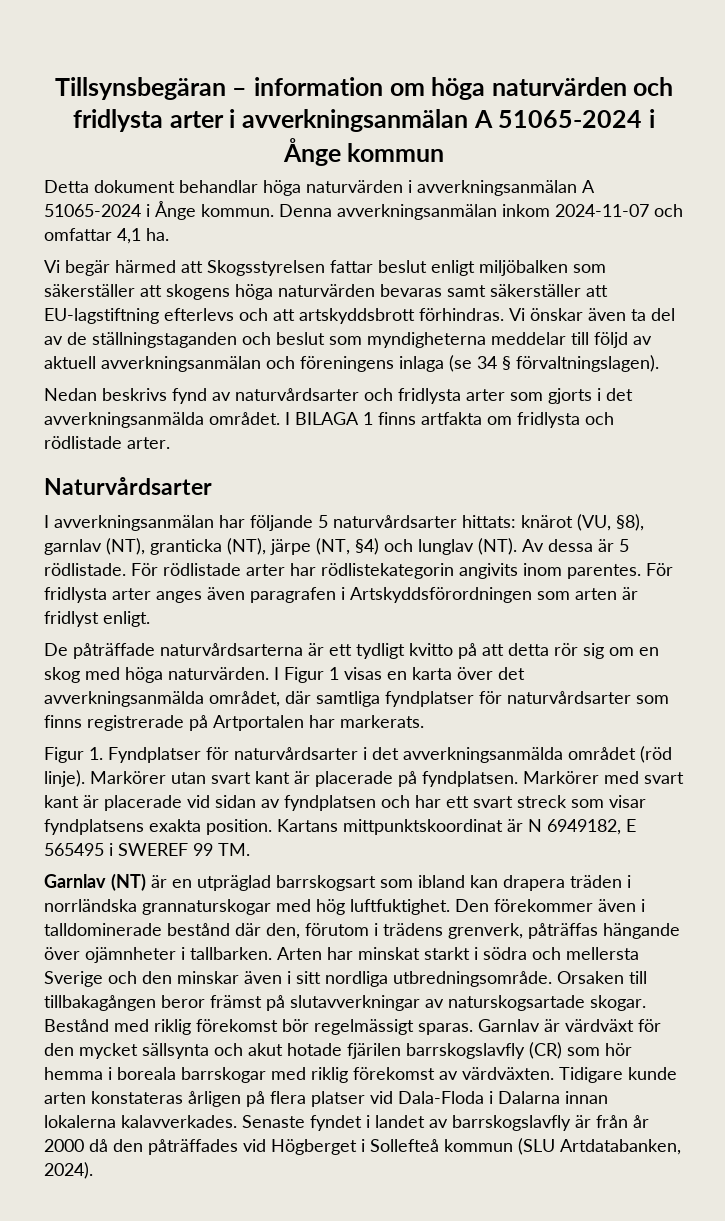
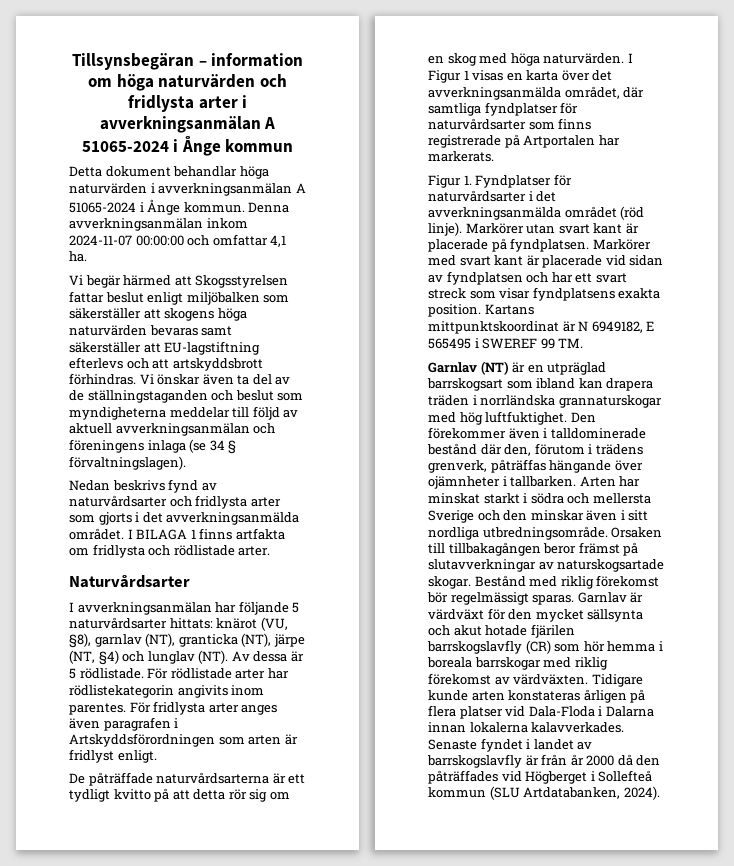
- Denna avverkningsanmälan inkom 2024-11-07 och omfattar 4,1 ha.
+ Denna avverkningsanmälan inkom 2024-11-07 00:00:00 och omfattar 4,1 ha.

